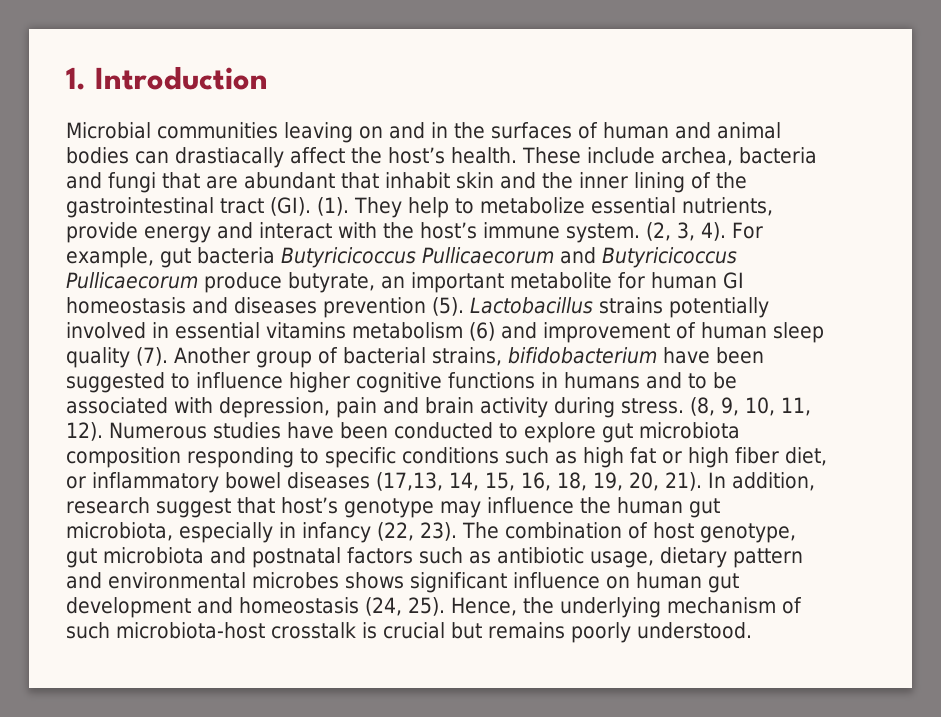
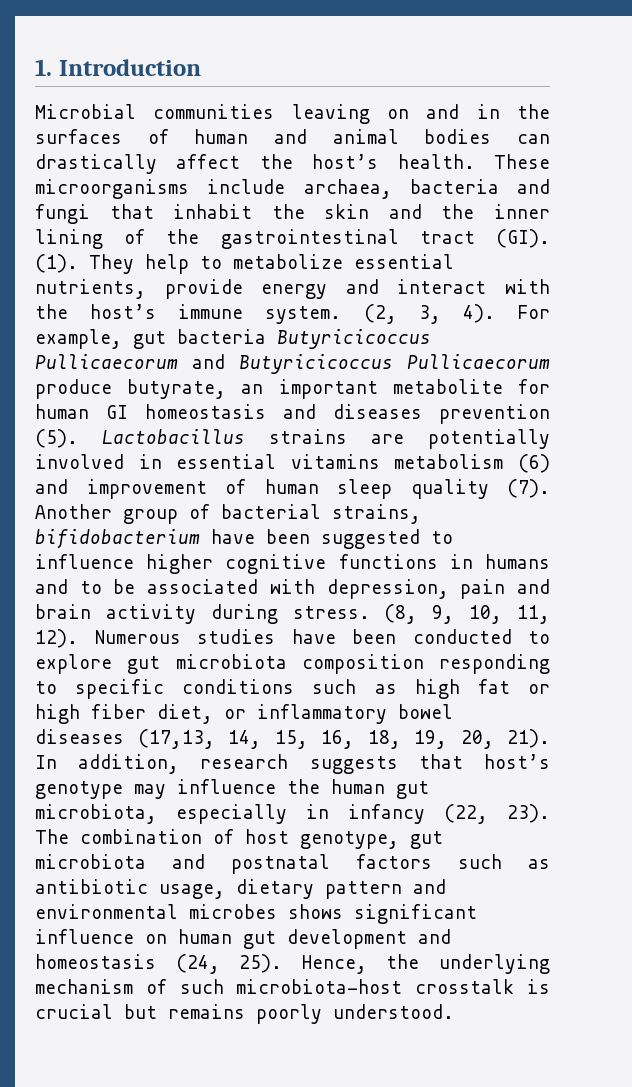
- Microbial communities leaving on and in the surfaces of human and animal bodies can drastiacally affect the host’s health.
+ Microbial communities leaving on and in the surfaces of human and animal bodies can drastically affect the host’s health.
- These include archea, bacteria and fungi that are abundant that inhabit skin and the inner lining of the gastrointestinal tract (GI). (1).
+ These microorganisms include archaea, bacteria and fungi that inhabit the skin and the inner lining of the gastrointestinal tract (GI). (1).
- Lactobacillus strains potentially involved in essential vitamins metabolism (6) and improvement of human sleep quality (7).
+ Lactobacillus strains are potentially involved in essential vitamins metabolism (6) and improvement of human sleep quality (7).
- In addition, research suggest that host’s genotype may influence the human gut microbiota, especially in infancy (22, 23).
+ In addition, research suggests that host’s genotype may influence the human gut microbiota, especially in infancy (22, 23).

